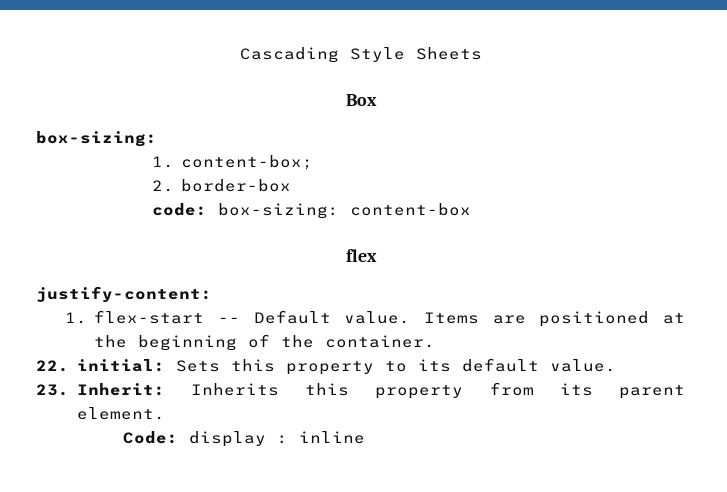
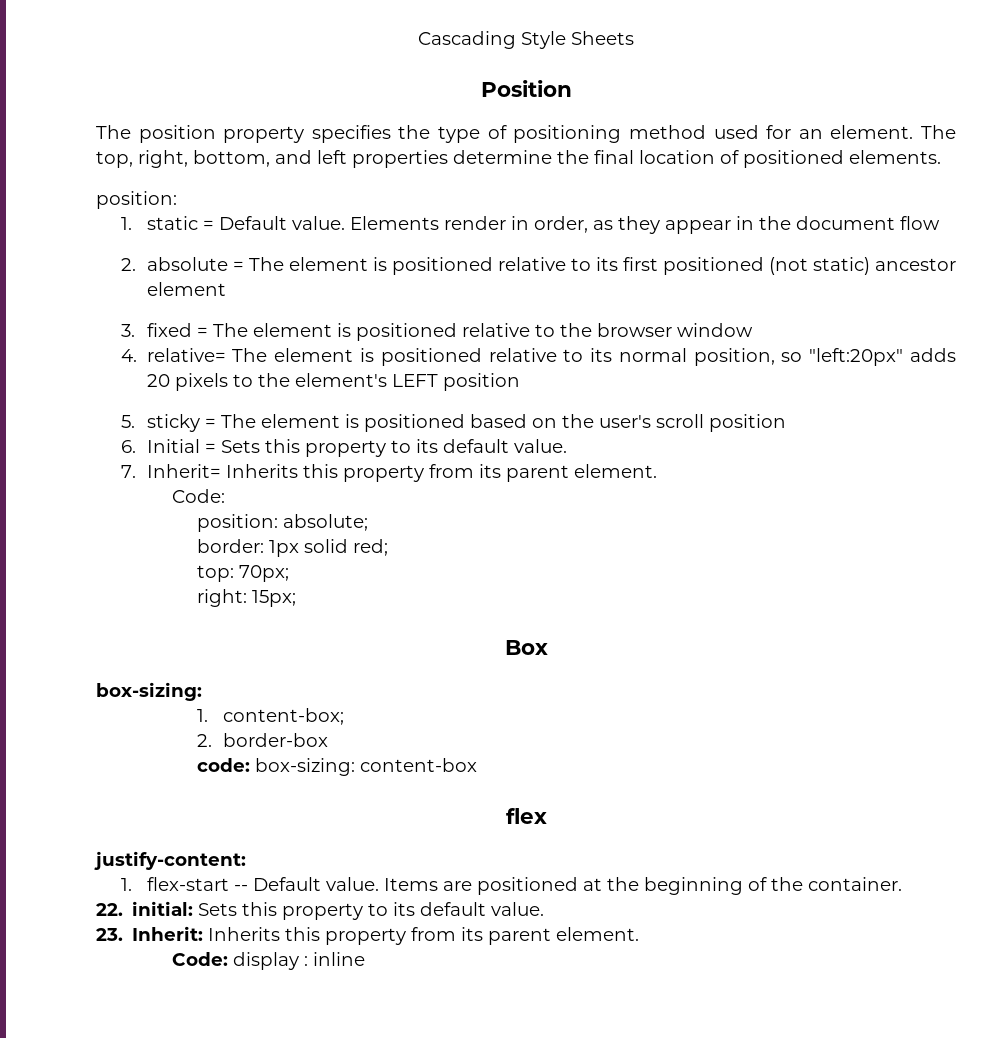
+ Position
+ The position property specifies the type of positioning method used for an element. The top, right, bottom, and left properties determine the final location of positioned elements.
+ position:
+ 1. static = Default value. Elements render in order, as they appear in the document flow
+ 2. absolute = The element is positioned relative to its first positioned (not static) ancestor element
+ 3. fixed = The element is positioned relative to the browser window
+ 4. relative= The element is positioned relative to its normal position, so "left:20px" adds 20 pixels to the element's LEFT position
+ 5. sticky = The element is positioned based on the user's scroll position
+ 6. Initial = Sets this property to its default value.
+ 7. Inherit= Inherits this property from its parent element.
+ Code:
+ position: absolute;
+ border: 1px solid red;
+ top: 70px;
+ right: 15px;

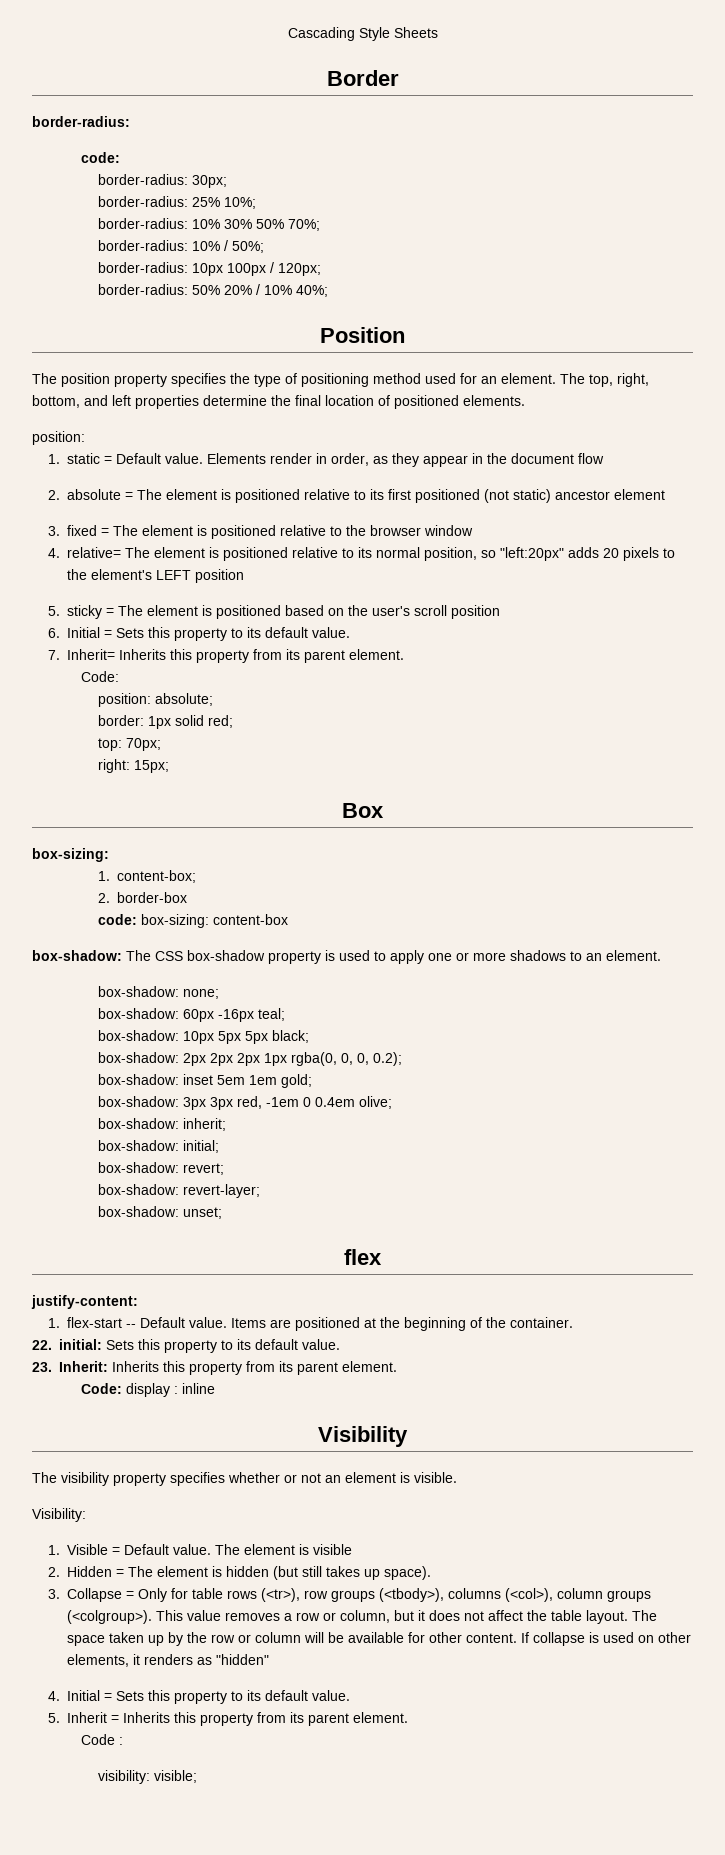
+ Border
+ border-radius:
+ code:
+ border-radius: 30px;
+ border-radius: 25% 10%;
+ border-radius: 10% 30% 50% 70%;
+ border-radius: 10% / 50%;
+ border-radius: 10px 100px / 120px;
+ border-radius: 50% 20% / 10% 40%;
+ box-shadow: The CSS box-shadow property is used to apply one or more shadows to an element.
+ box-shadow: none;
+ box-shadow: 60px -16px teal;
+ box-shadow: 10px 5px 5px black;
+ box-shadow: 2px 2px 2px 1px rgba(0, 0, 0, 0.2);
+ box-shadow: inset 5em 1em gold;
+ box-shadow: 3px 3px red, -1em 0 0.4em olive;
+ box-shadow: inherit;
+ box-shadow: initial;
+ box-shadow: revert;
+ box-shadow: revert-layer;
+ box-shadow: unset;
+ Visibility
+ The visibility property specifies whether or not an element is visible.
+ Visibility:
+ 1. Visible = Default value. The element is visible
+ 2. Hidden = The element is hidden (but still takes up space).
+ 3. Collapse = Only for table rows (<tr>), row groups (<tbody>), columns (<col>), column groups (<colgroup>). This value removes a row or column, but it does not affect the table layout. The space taken up by the row or column will be available for other content. If collapse is used on other elements, it renders as "hidden"
+ 4. Initial = Sets this property to its default value.
+ 5. Inherit = Inherits this property from its parent element.
+ Code :
+ visibility: visible;

